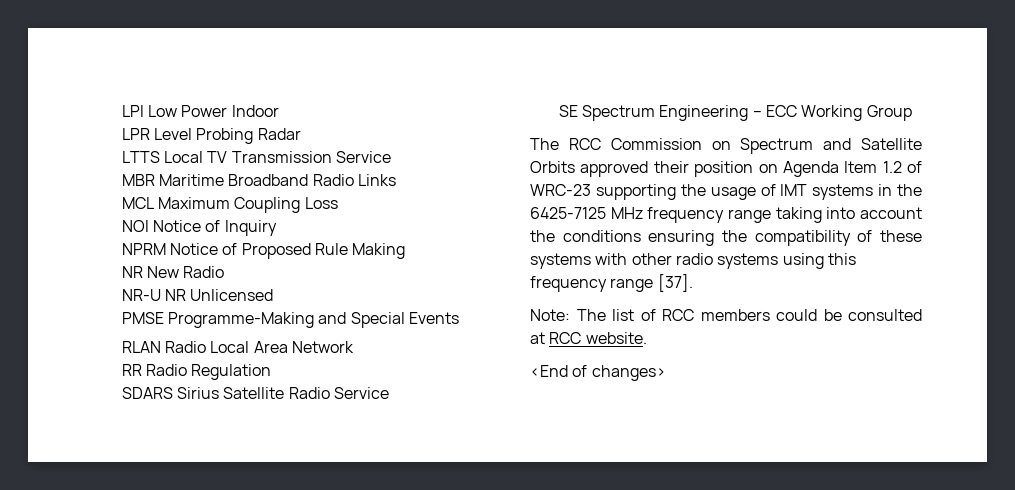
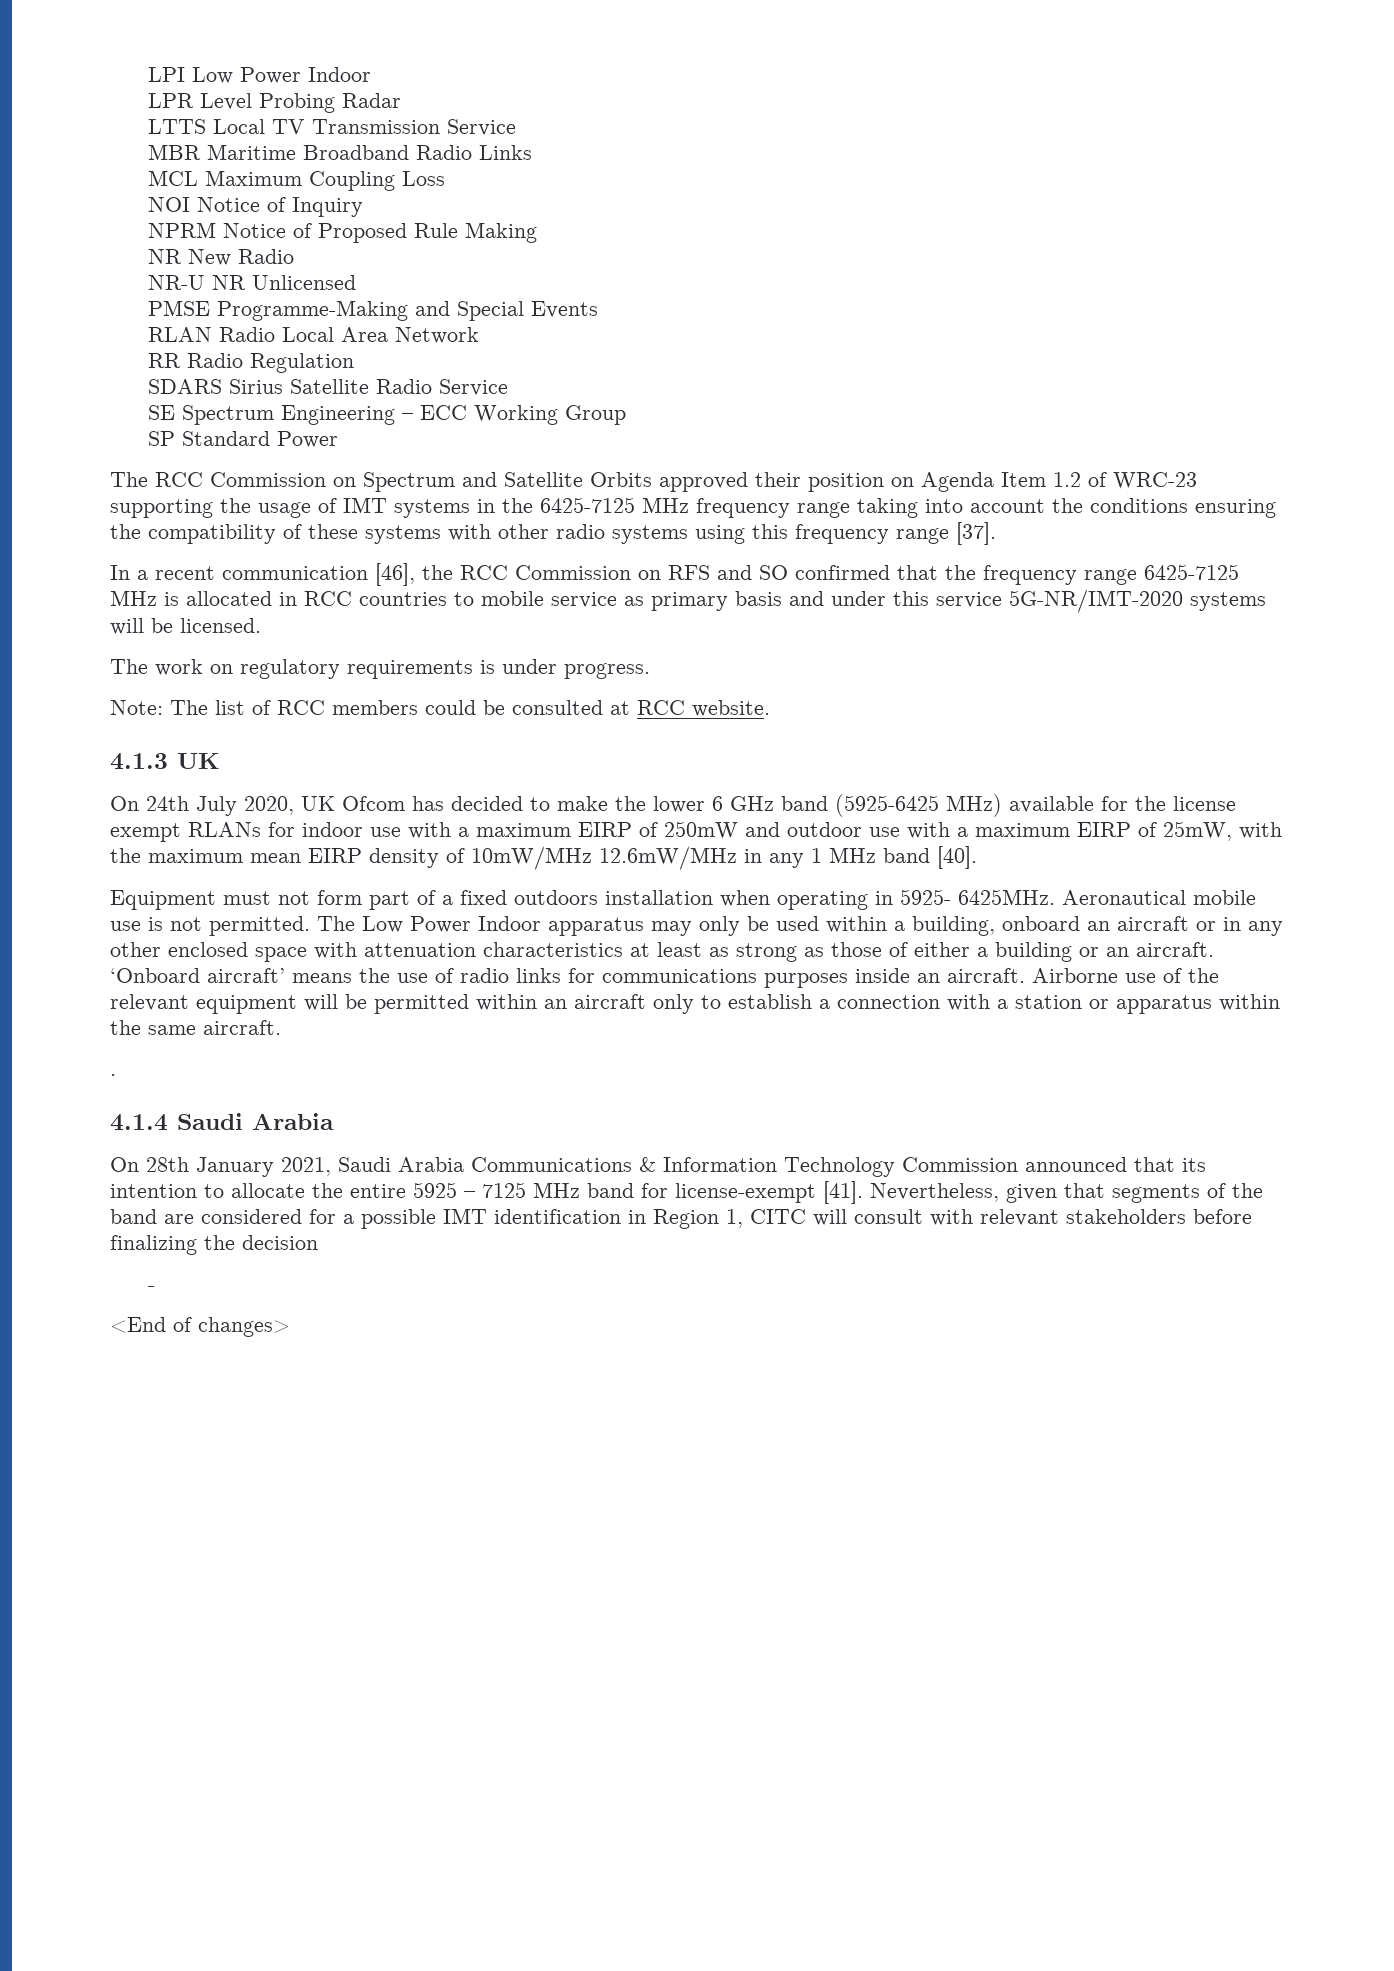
+ SP Standard Power
+ In a recent communication [46], the RCC Commission on RFS and SO confirmed that the frequency range 6425-7125 MHz is allocated in RCC countries to mobile service as primary basis and under this service 5G-NR/IMT-2020 systems will be licensed.
+ The work on regulatory requirements is under progress.
+ 4.1.3 UK
+ On 24th July 2020, UK Ofcom has decided to make the lower 6 GHz band (5925-6425 MHz) available for the license exempt RLANs for indoor use with a maximum EIRP of 250mW and outdoor use with a maximum EIRP of 25mW, with the maximum mean EIRP density of 10mW/MHz 12.6mW/MHz in any 1 MHz band [40].
+ Equipment must not form part of a fixed outdoors installation when operating in 5925- 6425MHz. Aeronautical mobile use is not permitted. The Low Power Indoor apparatus may only be used within a building, onboard an aircraft or in any other enclosed space with attenuation characteristics at least as strong as those of either a building or an aircraft. ‘Onboard aircraft’ means the use of radio links for communications purposes inside an aircraft. Airborne use of the relevant equipment will be permitted within an aircraft only to establish a connection with a station or apparatus within the same aircraft.
+ .
+ 4.1.4 Saudi Arabia
+ On 28th January 2021, Saudi Arabia Communications & Information Technology Commission announced that its intention to allocate the entire 5925 – 7125 MHz band for license-exempt [41]. Nevertheless, given that segments of the band are considered for a possible IMT identification in Region 1, CITC will consult with relevant stakeholders before finalizing the decision
+ -

